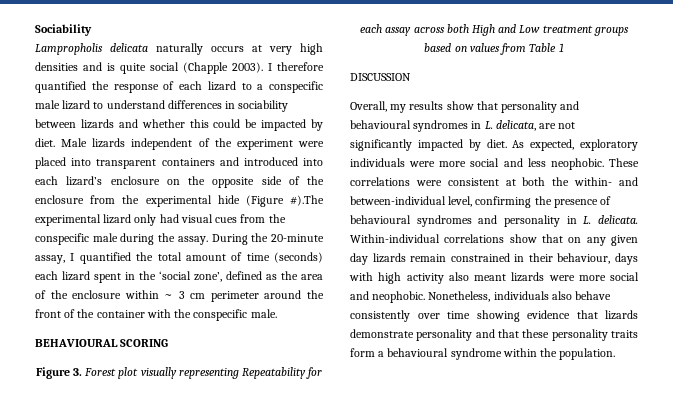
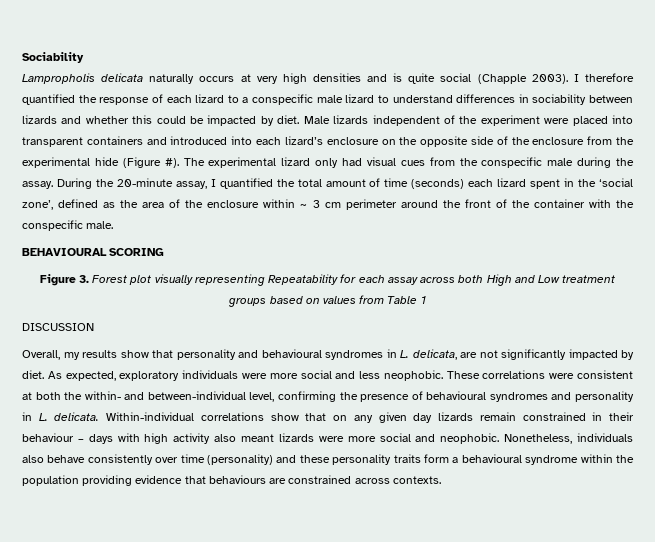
- Male lizards independent of the experiment were placed into transparent containers and introduced into each lizard’s enclosure on the opposite side of the enclosure from the experimental hide (Figure #).The experimental lizard only had visual cues from the conspecific male during the assay.
+ Male lizards independent of the experiment were placed into transparent containers and introduced into each lizard’s enclosure on the opposite side of the enclosure from the experimental hide (Figure #). The experimental lizard only had visual cues from the conspecific male during the assay.
- Within-individual correlations show that on any given day lizards remain constrained in their behaviour, days with high activity also meant lizards were more social and neophobic.
+ Within-individual correlations show that on any given day lizards remain constrained in their behaviour – days with high activity also meant lizards were more social and neophobic.
- Nonetheless, individuals also behave consistently over time showing evidence that lizards demonstrate personality and that these personality traits form a behavioural syndrome within the population.
+ Nonetheless, individuals also behave consistently over time (personality) and these personality traits form a behavioural syndrome within the population providing evidence that behaviours are constrained across contexts.

